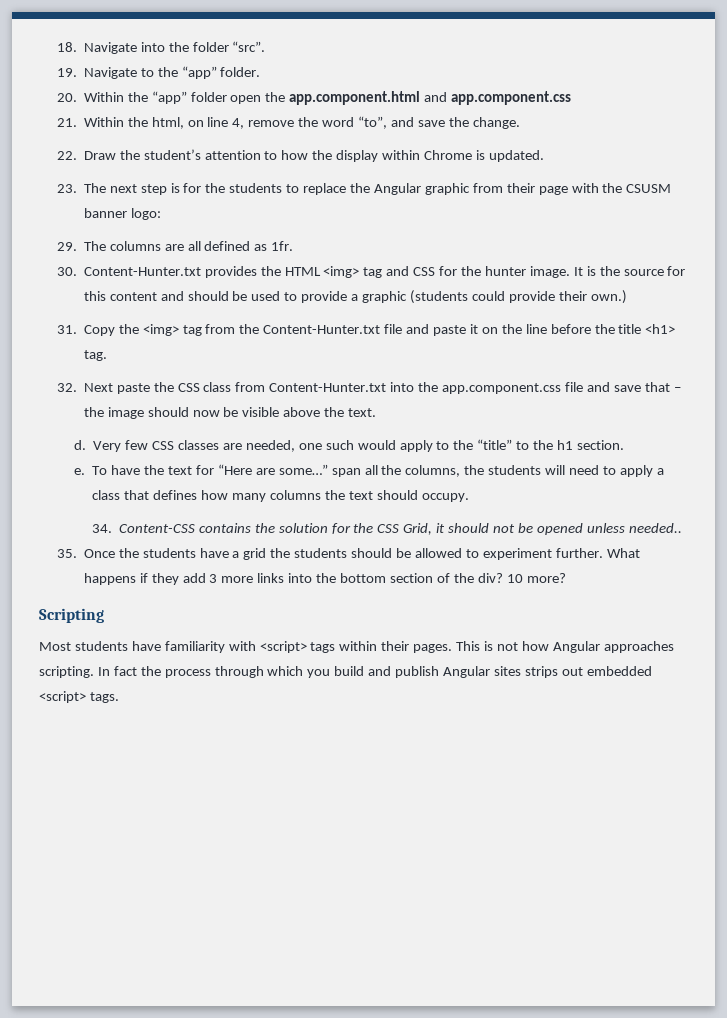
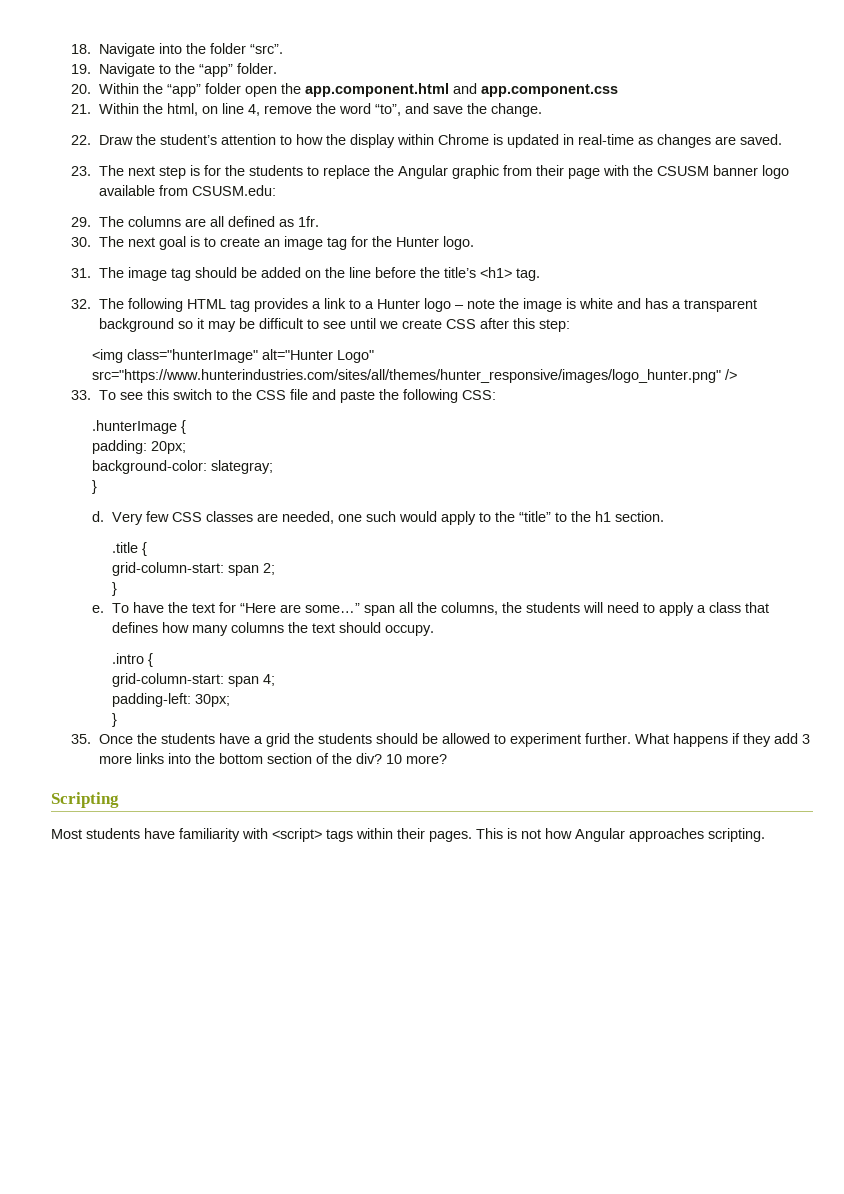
- 22. Draw the student’s attention to how the display within Chrome is updated.
+ 22. Draw the student’s attention to how the display within Chrome is updated in real-time as changes are saved.
- 23. The next step is for the students to replace the Angular graphic from their page with the CSUSM banner logo:
+ 23. The next step is for the students to replace the Angular graphic from their page with the CSUSM banner logo available from CSUSM.edu:
- 30. Content-Hunter.txt provides the HTML <img> tag and CSS for the hunter image. It is the source for this content and should be used to provide a graphic (students could provide their own.)
- 31. Copy the <img> tag from the Content-Hunter.txt file and paste it on the line before the title <h1> tag.
+ 30. The next goal is to create an image tag for the Hunter logo.
+ 31. The image tag should be added on the line before the title’s <h1> tag.
- 32. Next paste the CSS class from Content-Hunter.txt into the app.component.css file and save that – the image should now be visible above the text.
+ 32. The following HTML tag provides a link to a Hunter logo – note the image is white and has a transparent background so it may be difficult to see until we create CSS after this step:
+ <img class="hunterImage" alt="Hunter Logo" src="https://www.hunterindustries.com/sites/all/themes/hunter_responsive/images/logo_hunter.png" />
+ 33. To see this switch to the CSS file and paste the following CSS:
+ .hunterImage {
+ padding: 20px;
+ background-color: slategray;
+ }
+ .title {
+ grid-column-start: span 2;
+ }
- 34. Content-CSS contains the solution for the CSS Grid, it should not be opened unless needed..
+ .intro {
+ grid-column-start: span 4;
+ padding-left: 30px;
+ }
- In fact the process through which you build and publish Angular sites strips out embedded <script> tags.

